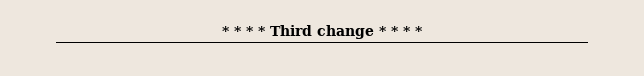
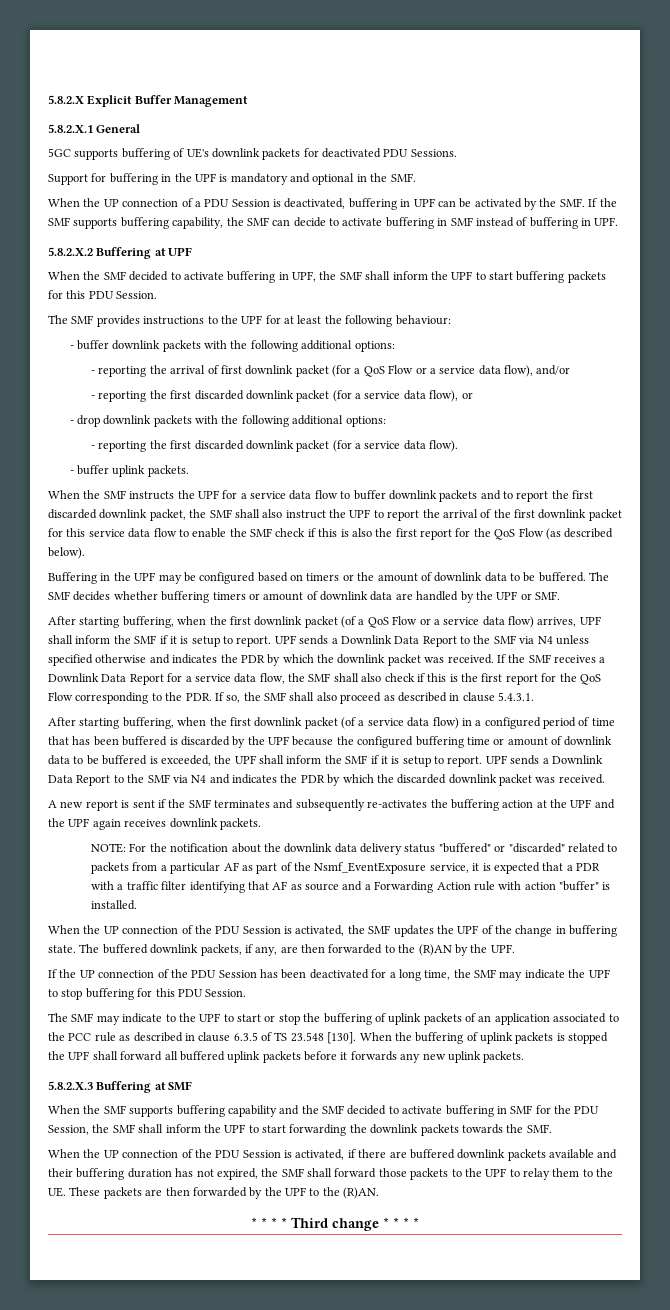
+ 5.8.2.X Explicit Buffer Management
+ 5.8.2.X.1 General
+ 5GC supports buffering of UE's downlink packets for deactivated PDU Sessions.
+ Support for buffering in the UPF is mandatory and optional in the SMF.
+ When the UP connection of a PDU Session is deactivated, buffering in UPF can be activated by the SMF. If the SMF supports buffering capability, the SMF can decide to activate buffering in SMF instead of buffering in UPF.
+ 5.8.2.X.2 Buffering at UPF
+ When the SMF decided to activate buffering in UPF, the SMF shall inform the UPF to start buffering packets for this PDU Session.
+ The SMF provides instructions to the UPF for at least the following behaviour:
+ - buffer downlink packets with the following additional options:
+ - reporting the arrival of first downlink packet (for a QoS Flow or a service data flow), and/or
+ - reporting the first discarded downlink packet (for a service data flow), or
+ - drop downlink packets with the following additional options:
+ - reporting the first discarded downlink packet (for a service data flow).
+ - buffer uplink packets.
+ When the SMF instructs the UPF for a service data flow to buffer downlink packets and to report the first discarded downlink packet, the SMF shall also instruct the UPF to report the arrival of the first downlink packet for this service data flow to enable the SMF check if this is also the first report for the QoS Flow (as described below).
+ Buffering in the UPF may be configured based on timers or the amount of downlink data to be buffered. The SMF decides whether buffering timers or amount of downlink data are handled by the UPF or SMF.
+ After starting buffering, when the first downlink packet (of a QoS Flow or a service data flow) arrives, UPF shall inform the SMF if it is setup to report. UPF sends a Downlink Data Report to the SMF via N4 unless specified otherwise and indicates the PDR by which the downlink packet was received. If the SMF receives a Downlink Data Report for a service data flow, the SMF shall also check if this is the first report for the QoS Flow corresponding to the PDR. If so, the SMF shall also proceed as described in clause 5.4.3.1.
+ After starting buffering, when the first downlink packet (of a service data flow) in a configured period of time that has been buffered is discarded by the UPF because the configured buffering time or amount of downlink data to be buffered is exceeded, the UPF shall inform the SMF if it is setup to report. UPF sends a Downlink Data Report to the SMF via N4 and indicates the PDR by which the discarded downlink packet was received.
+ A new report is sent if the SMF terminates and subsequently re-activates the buffering action at the UPF and the UPF again receives downlink packets.
+ NOTE: For the notification about the downlink data delivery status "buffered" or "discarded" related to packets from a particular AF as part of the Nsmf_EventExposure service, it is expected that a PDR with a traffic filter identifying that AF as source and a Forwarding Action rule with action "buffer" is installed.
+ When the UP connection of the PDU Session is activated, the SMF updates the UPF of the change in buffering state. The buffered downlink packets, if any, are then forwarded to the (R)AN by the UPF.
+ If the UP connection of the PDU Session has been deactivated for a long time, the SMF may indicate the UPF to stop buffering for this PDU Session.
+ The SMF may indicate to the UPF to start or stop the buffering of uplink packets of an application associated to the PCC rule as described in clause 6.3.5 of TS 23.548 [130]. When the buffering of uplink packets is stopped the UPF shall forward all buffered uplink packets before it forwards any new uplink packets.
+ 5.8.2.X.3 Buffering at SMF
+ When the SMF supports buffering capability and the SMF decided to activate buffering in SMF for the PDU Session, the SMF shall inform the UPF to start forwarding the downlink packets towards the SMF.
+ When the UP connection of the PDU Session is activated, if there are buffered downlink packets available and their buffering duration has not expired, the SMF shall forward those packets to the UPF to relay them to the UE. These packets are then forwarded by the UPF to the (R)AN.

